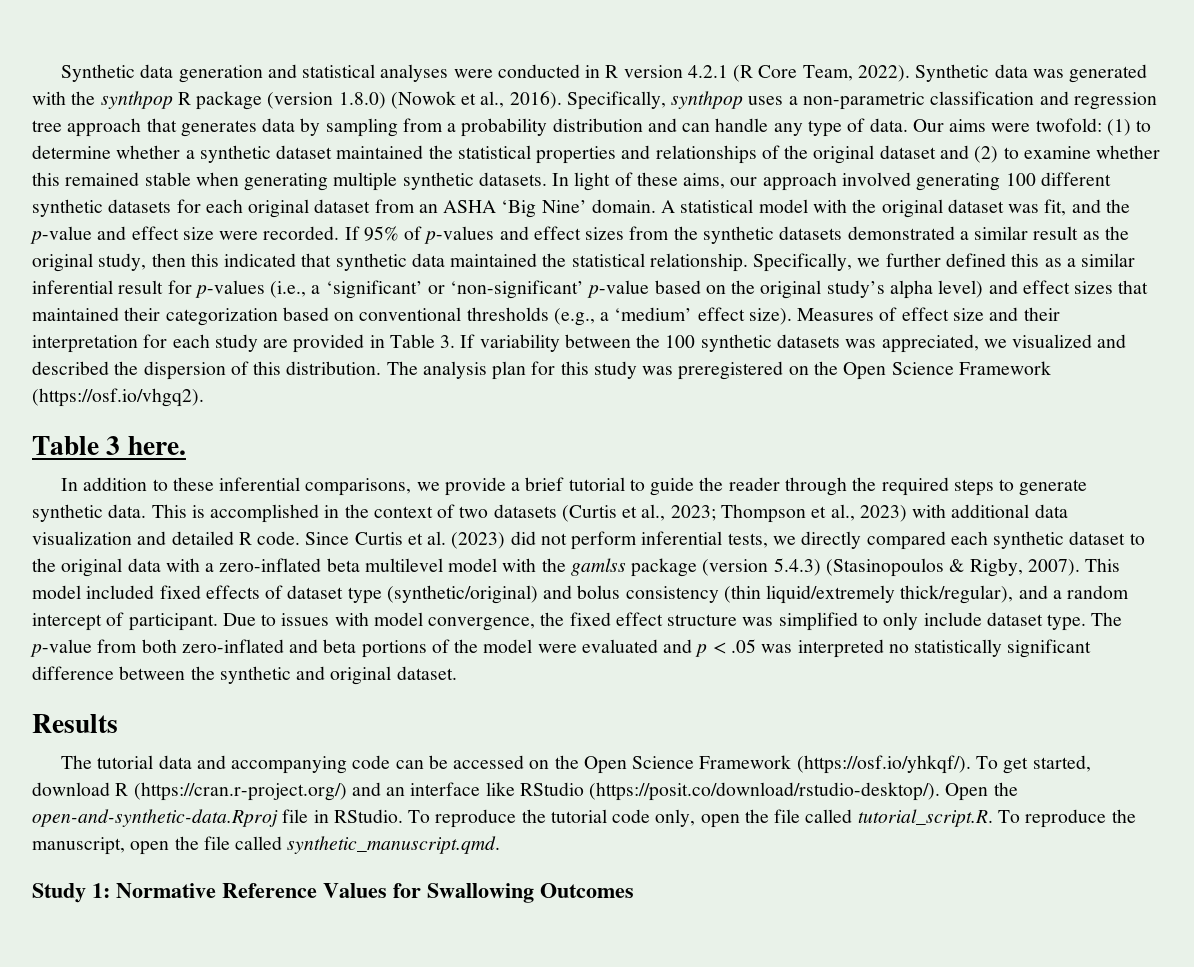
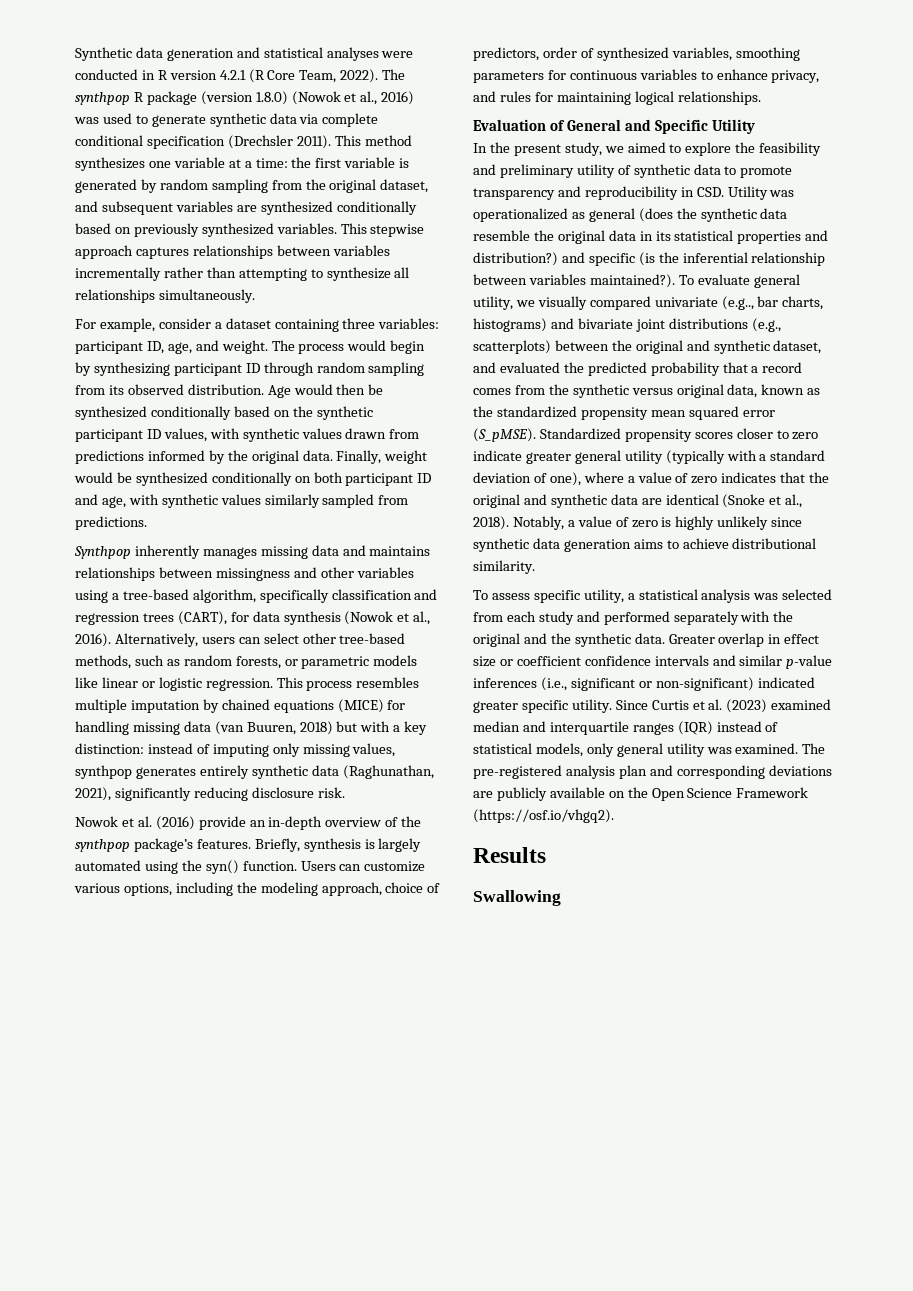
- Synthetic data was generated with the synthpop R package (version 1.8.0) (Nowok et al., 2016). Specifically, synthpop uses a non-parametric classification and regression tree approach that generates data by sampling from a probability distribution and can handle any type of data. Our aims were twofold: (1) to determine whether a synthetic dataset maintained the statistical properties and relationships of the original dataset and (2) to examine whether this remained stable when generating multiple synthetic datasets. In light of these aims, our approach involved generating 100 different synthetic datasets for each original dataset from an ASHA ‘Big Nine’ domain. A statistical model with the original dataset was fit, and the p-value and effect size were recorded. If 95% of p-values and effect sizes from the synthetic datasets demonstrated a similar result as the original study, then this indicated that synthetic data maintained the statistical relationship. Specifically, we further defined this as a similar inferential result for p-values (i.e., a ‘significant’ or ‘non-significant’ p-value based on the original study’s alpha level) and effect sizes that maintained their categorization based on conventional thresholds (e.g., a ‘medium’ effect size). Measures of effect size and their interpretation for each study are provided in Table 3. If variability between the 100 synthetic datasets was appreciated, we visualized and described the dispersion of this distribution. The analysis plan for this study was preregistered on the Open Science Framework (https://osf.io/vhgq2).
+ The synthpop R package (version 1.8.0) (Nowok et al., 2016) was used to generate synthetic data via complete conditional specification (Drechsler 2011). This method synthesizes one variable at a time: the first variable is generated by random sampling from the original dataset, and subsequent variables are synthesized conditionally based on previously synthesized variables. This stepwise approach captures relationships between variables incrementally rather than attempting to synthesize all relationships simultaneously.
+ For example, consider a dataset containing three variables: participant ID, age, and weight. The process would begin by synthesizing participant ID through random sampling from its observed distribution. Age would then be synthesized conditionally based on the synthetic participant ID values, with synthetic values drawn from predictions informed by the original data. Finally, weight would be synthesized conditionally on both participant ID and age, with synthetic values similarly sampled from predictions.
+ Synthpop inherently manages missing data and maintains relationships between missingness and other variables using a tree-based algorithm, specifically classification and regression trees (CART), for data synthesis (Nowok et al., 2016). Alternatively, users can select other tree-based methods, such as random forests, or parametric models like linear or logistic regression. This process resembles multiple imputation by chained equations (MICE) for handling missing data (van Buuren, 2018) but with a key distinction: instead of imputing only missing values, synthpop generates entirely synthetic data (Raghunathan, 2021), significantly reducing disclosure risk.
+ Nowok et al. (2016) provide an in-depth overview of the synthpop package’s features. Briefly, synthesis is largely automated using the syn() function. Users can customize various options, including the modeling approach, choice of predictors, order of synthesized variables, smoothing parameters for continuous variables to enhance privacy, and rules for maintaining logical relationships.
+ Evaluation of General and Specific Utility
+ In the present study, we aimed to explore the feasibility and preliminary utility of synthetic data to promote transparency and reproducibility in CSD. Utility was operationalized as general (does the synthetic data resemble the original data in its statistical properties and distribution?) and specific (is the inferential relationship between variables maintained?). To evaluate general utility, we visually compared univariate (e.g.., bar charts, histograms) and bivariate joint distributions (e.g., scatterplots) between the original and synthetic dataset, and evaluated the predicted probability that a record comes from the synthetic versus original data, known as the standardized propensity mean squared error (S_pMSE). Standardized propensity scores closer to zero indicate greater general utility (typically with a standard deviation of one), where a value of zero indicates that the original and synthetic data are identical (Snoke et al., 2018). Notably, a value of zero is highly unlikely since synthetic data generation aims to achieve distributional similarity.
+ To assess specific utility, a statistical analysis was selected from each study and performed separately with the original and the synthetic data. Greater overlap in effect size or coefficient confidence intervals and similar p-value inferences (i.e., significant or non-significant) indicated greater specific utility. Since Curtis et al. (2023) examined median and interquartile ranges (IQR) instead of statistical models, only general utility was examined. The pre-registered analysis plan and corresponding deviations are publicly available on the Open Science Framework (https://osf.io/vhgq2).
- Table 3 here.
- In addition to these inferential comparisons, we provide a brief tutorial to guide the reader through the required steps to generate synthetic data. This is accomplished in the context of two datasets (Curtis et al., 2023; Thompson et al., 2023) with additional data visualization and detailed R code. Since Curtis et al. (2023) did not perform inferential tests, we directly compared each synthetic dataset to the original data with a zero-inflated beta multilevel model with the gamlss package (version 5.4.3) (Stasinopoulos & Rigby, 2007). This model included fixed effects of dataset type (synthetic/original) and bolus consistency (thin liquid/extremely thick/regular), and a random intercept of participant. Due to issues with model convergence, the fixed effect structure was simplified to only include dataset type. The p-value from both zero-inflated and beta portions of the model were evaluated and p < .05 was interpreted no statistically significant difference between the synthetic and original dataset.
  Results
- The tutorial data and accompanying code can be accessed on the Open Science Framework (https://osf.io/yhkqf/). To get started, download R (https://cran.r-project.org/) and an interface like RStudio (https://posit.co/download/rstudio-desktop/). Open the open-and-synthetic-data.Rproj file in RStudio. To reproduce the tutorial code only, open the file called tutorial_script.R. To reproduce the manuscript, open the file called synthetic_manuscript.qmd.
- Study 1: Normative Reference Values for Swallowing Outcomes
+ Swallowing

